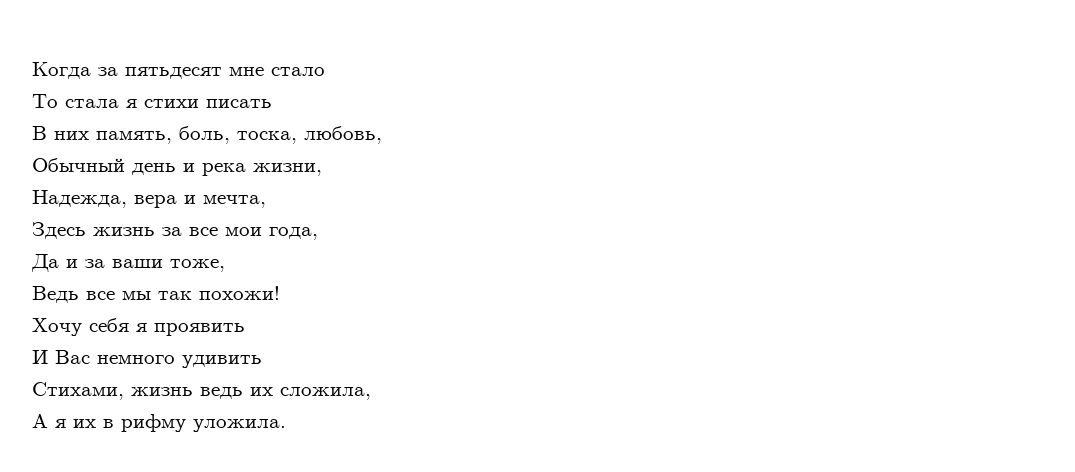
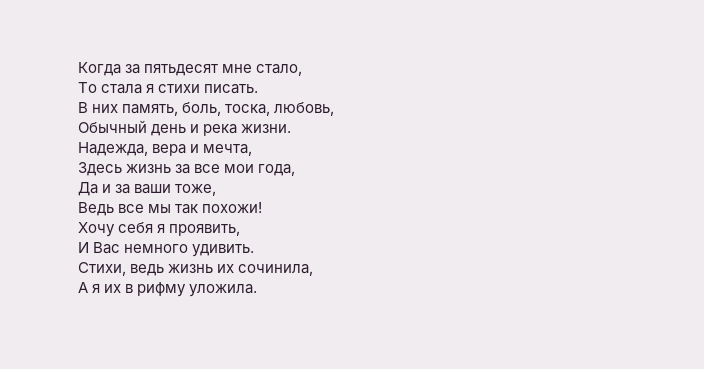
- Когда за пятьдесят мне стало
+ Когда за пятьдесят мне стало,
- То стала я стихи писать
+ То стала я стихи писать.
- Обычный день и река жизни,
+ Обычный день и река жизни.
- Хочу себя я проявить
+ Хочу себя я проявить,
- И Вас немного удивить
- Стихами, жизнь ведь их сложила,
+ И Вас немного удивить.
+ Стихи, ведь жизнь их сочинила,

